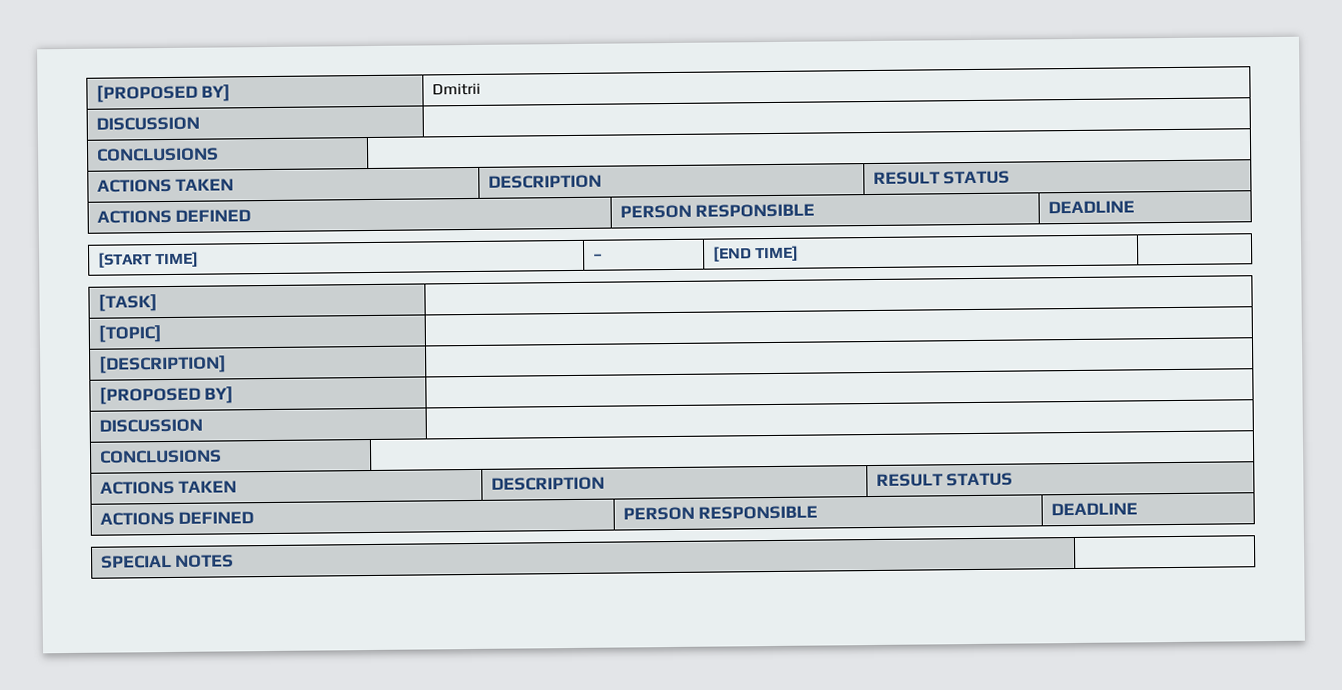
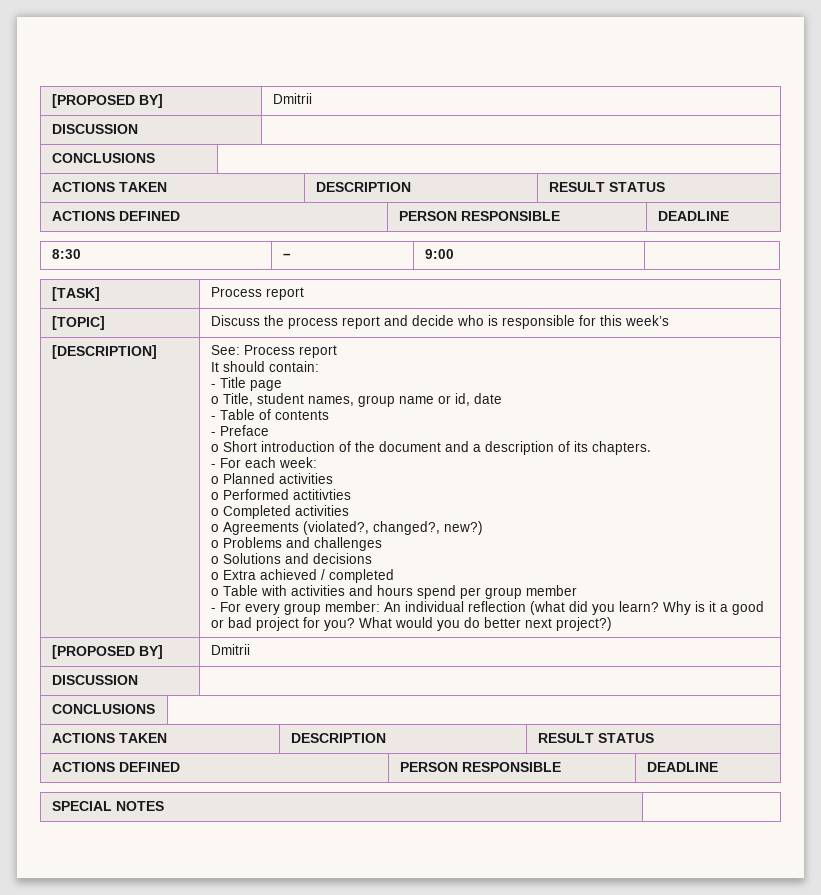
- [START TIME] | – | [END TIME] |
+ 8:30 | – | 9:00 |
- [TASK] |
+ [TASK] | Process report
- [TOPIC] |
- [DESCRIPTION] |
- [PROPOSED BY] |
+ [TOPIC] | Discuss the process report and decide who is responsible for this week’s
+ [DESCRIPTION] | See: Process report
+ It should contain:
+ - Title page
+ o Title, student names, group name or id, date
+ - Table of contents
+ - Preface
+ o Short introduction of the document and a description of its chapters.
+ - For each week:
+ o Planned activities
+ o Performed actitivties
+ o Completed activities
+ o Agreements (violated?, changed?, new?)
+ o Problems and challenges
+ o Solutions and decisions
+ o Extra achieved / completed
+ o Table with activities and hours spend per group member
+ - For every group member: An individual reflection (what did you learn? Why is it a good or bad project for you? What would you do better next project?)
+ [PROPOSED BY] | Dmitrii

